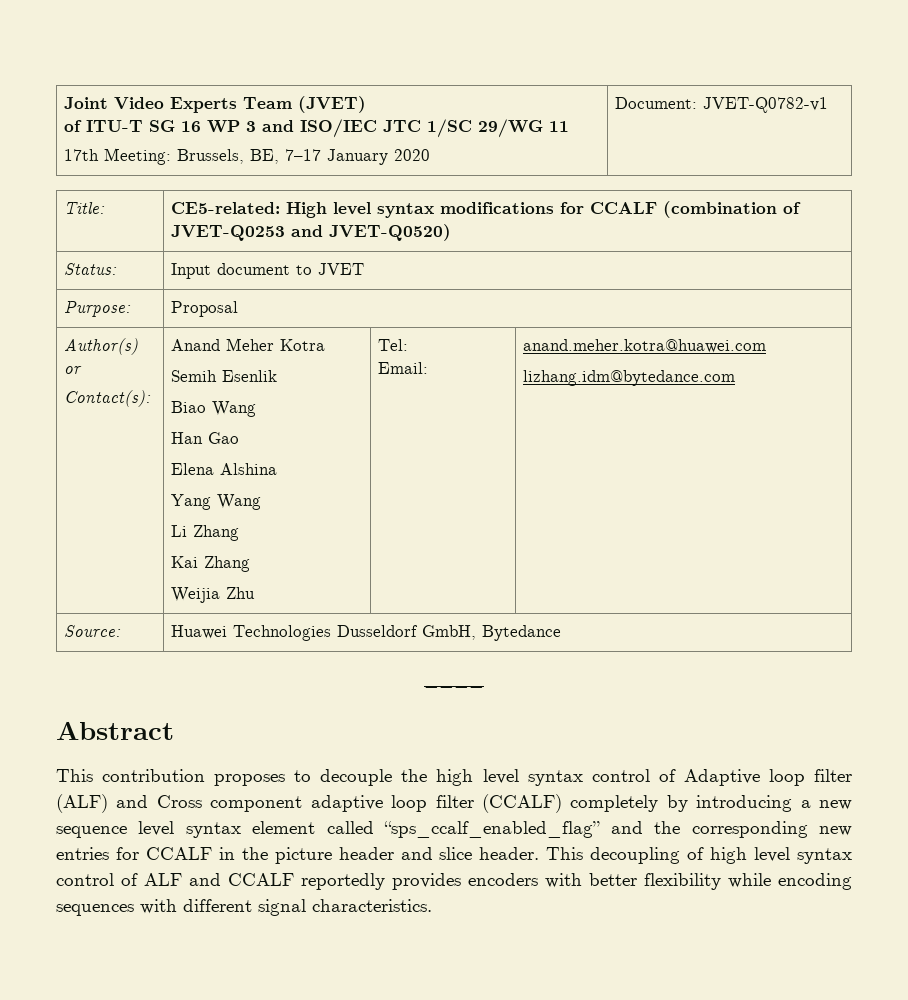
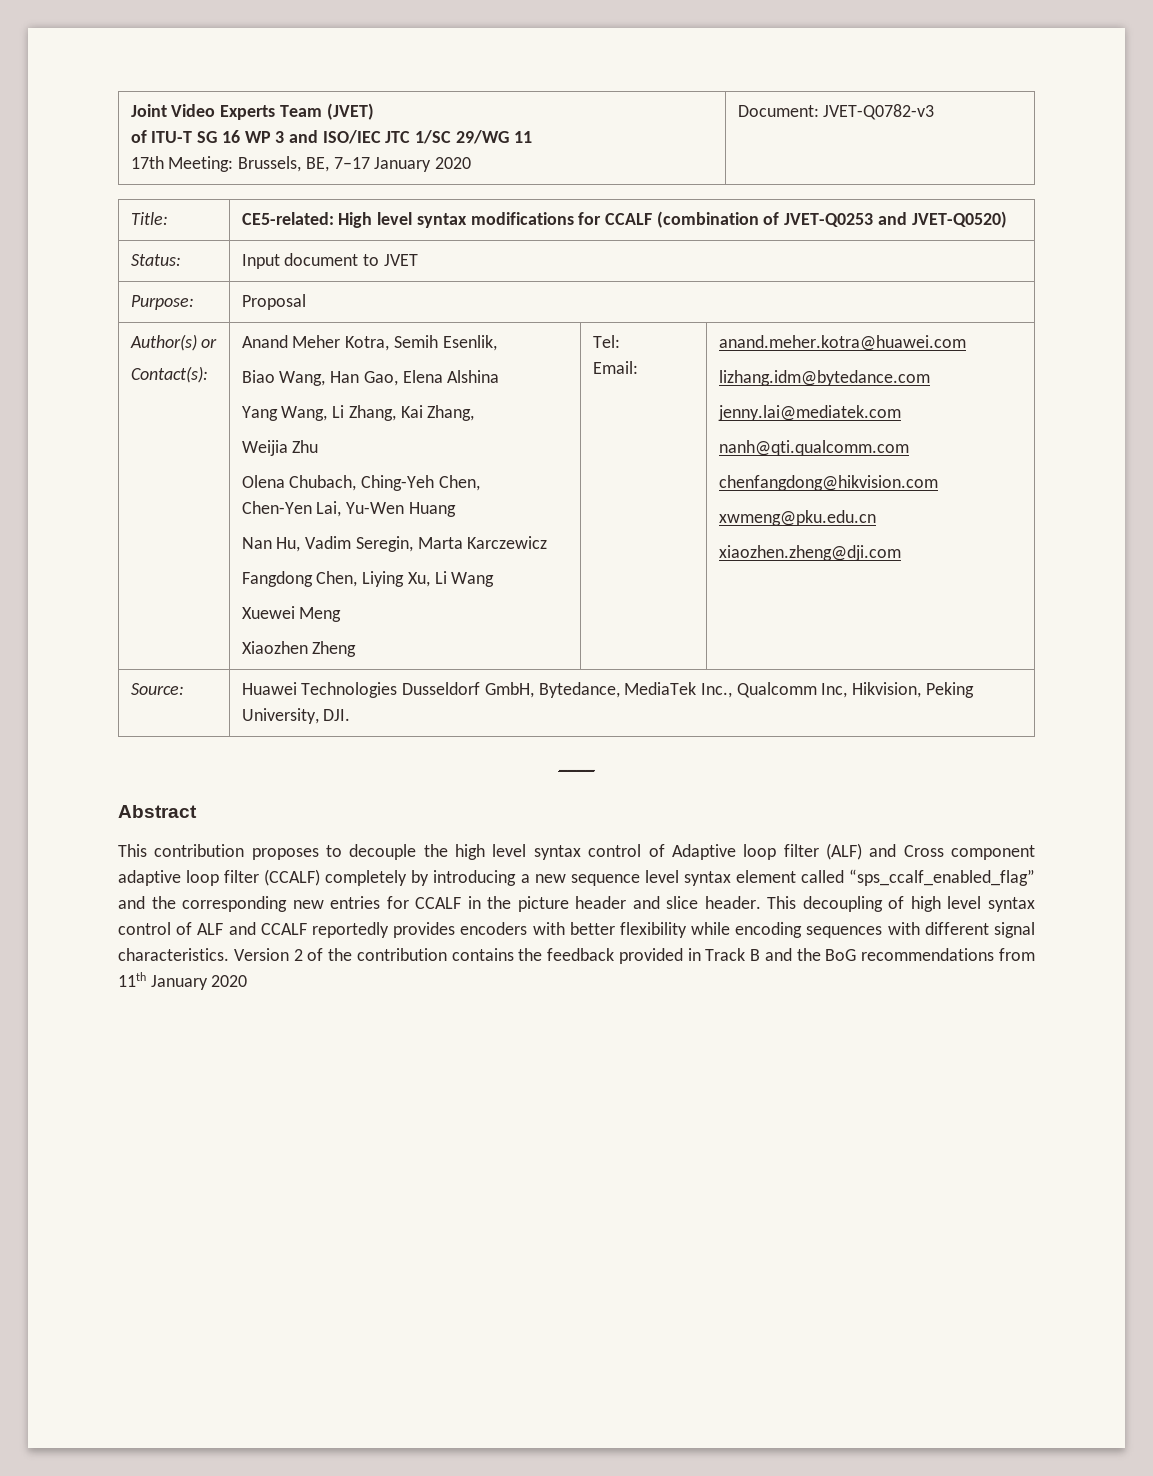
  Joint Video Experts Team (JVET)
  of ITU-T SG 16 WP 3 and ISO/IEC JTC 1/SC 29/WG 11
- 17th Meeting: Brussels, BE, 7–17 January 2020 | Document: JVET-Q0782-v1
+ 17th Meeting: Brussels, BE, 7–17 January 2020 | Document: JVET-Q0782-v3
- Anand Meher Kotra
- Semih Esenlik
- Biao Wang
- Han Gao
- Elena Alshina
- Yang Wang
- Li Zhang
- Kai Zhang
+ Anand Meher Kotra, Semih Esenlik,
+ Biao Wang, Han Gao, Elena Alshina
+ Yang Wang, Li Zhang, Kai Zhang,
  Weijia Zhu
+ Olena Chubach, Ching-Yeh Chen,
+ Chen-Yen Lai, Yu-Wen Huang
+ Nan Hu, Vadim Seregin, Marta Karczewicz
+ Fangdong Chen, Liying Xu, Li Wang
+ Xuewei Meng
+ Xiaozhen Zheng
+ jenny.lai@mediatek.com
+ nanh@qti.qualcomm.com
+ chenfangdong@hikvision.com
+ xwmeng@pku.edu.cn
+ xiaozhen.zheng@dji.com
- Source: | Huawei Technologies Dusseldorf GmbH, Bytedance
+ Source: | Huawei Technologies Dusseldorf GmbH, Bytedance, MediaTek Inc., Qualcomm Inc, Hikvision, Peking University, DJI.
+ Version 2 of the contribution contains the feedback provided in Track B and the BoG recommendations from 11th January 2020

